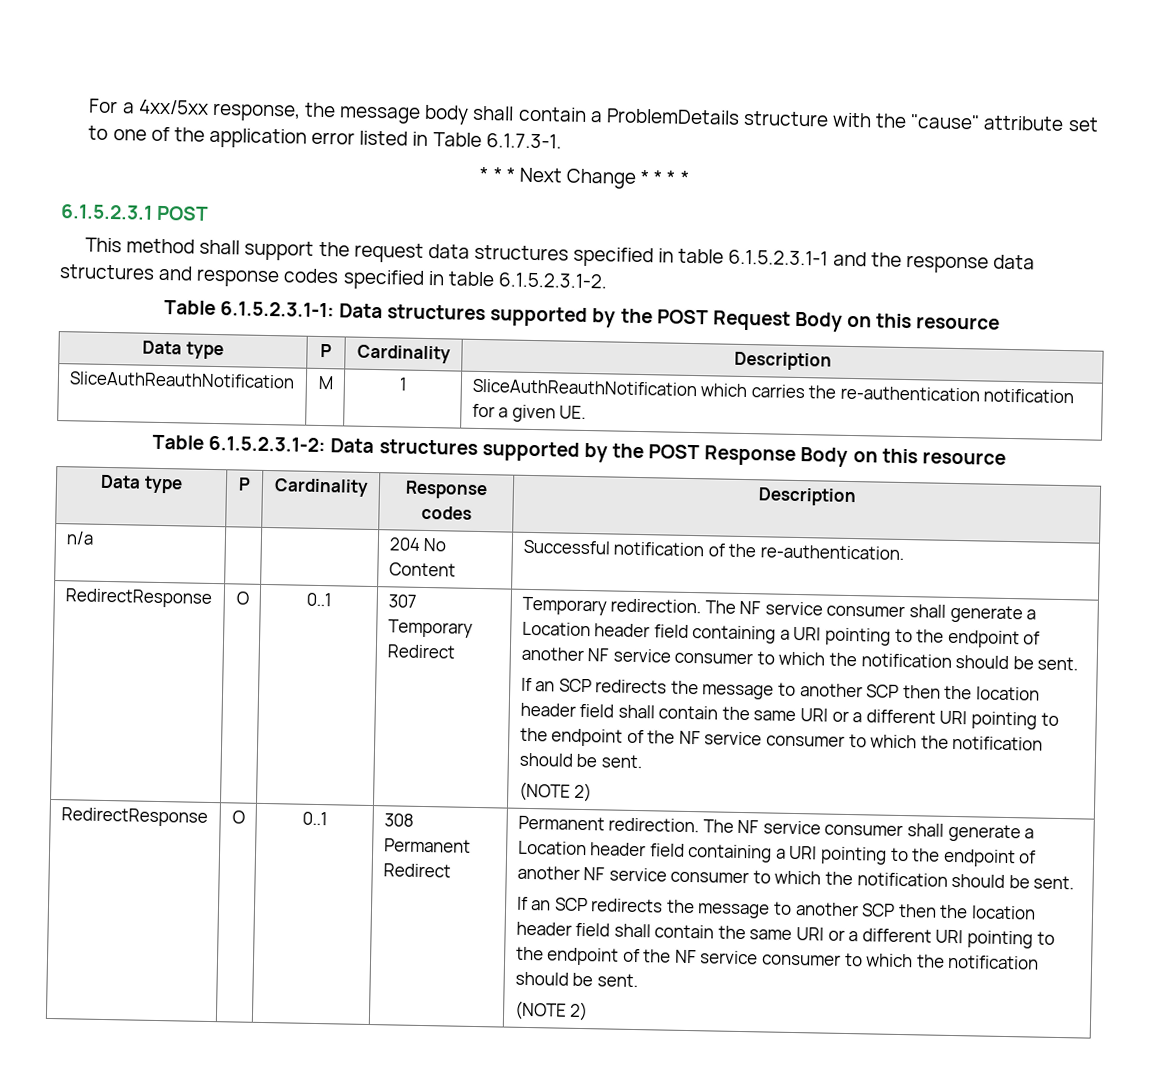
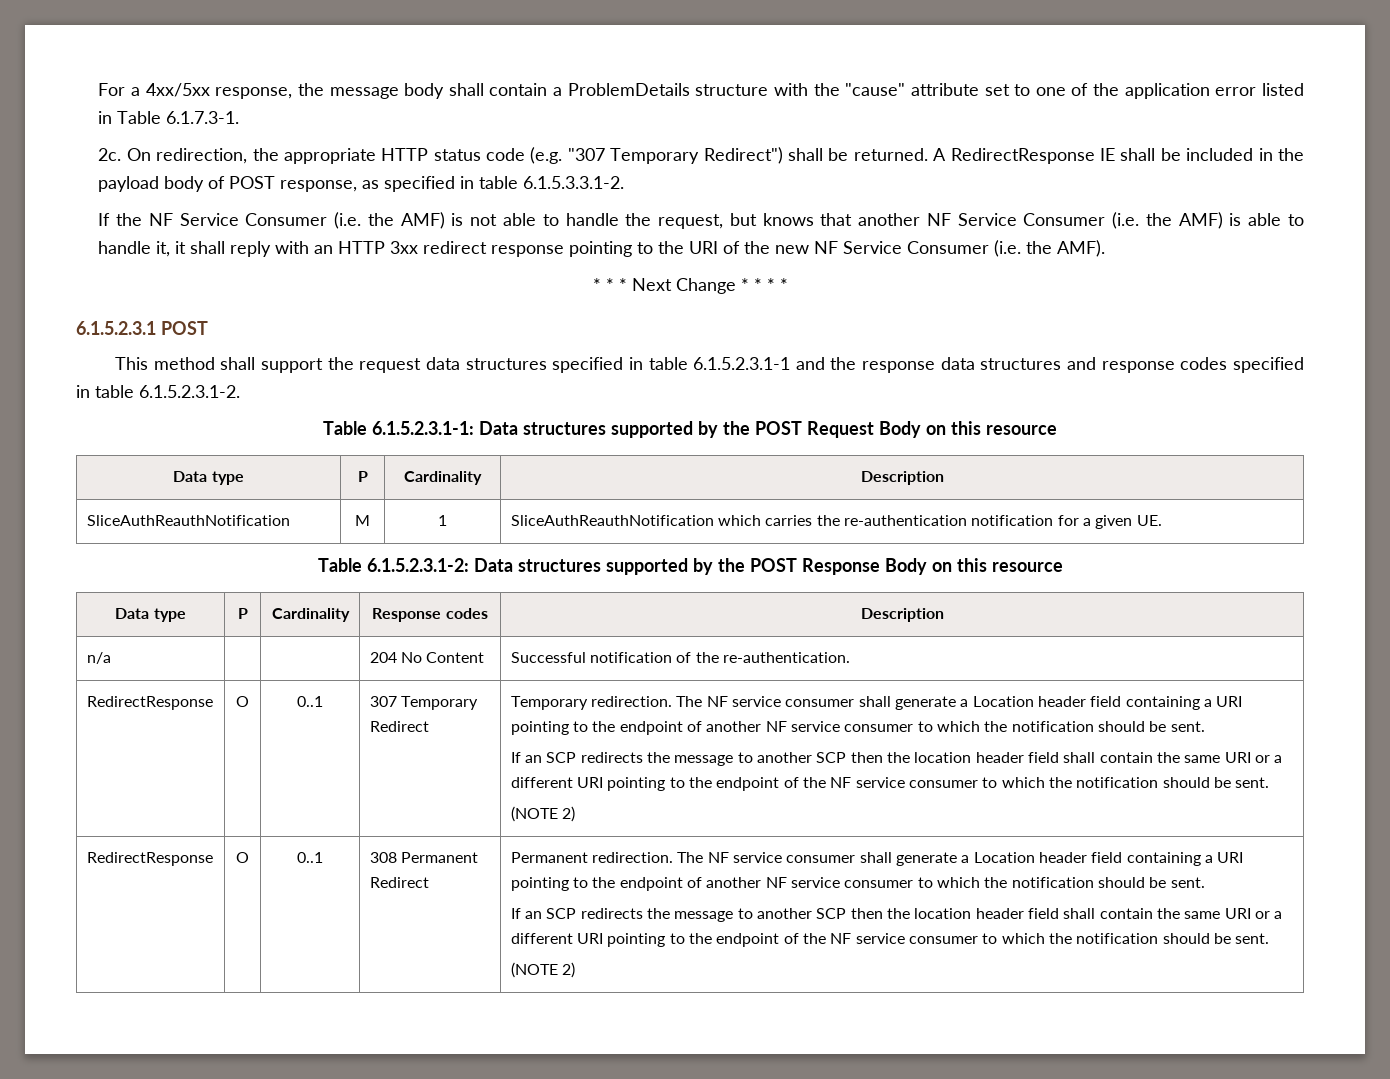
+ 2c. On redirection, the appropriate HTTP status code (e.g. "307 Temporary Redirect") shall be returned. A RedirectResponse IE shall be included in the payload body of POST response, as specified in table 6.1.5.3.3.1-2.
+ If the NF Service Consumer (i.e. the AMF) is not able to handle the request, but knows that another NF Service Consumer (i.e. the AMF) is able to handle it, it shall reply with an HTTP 3xx redirect response pointing to the URI of the new NF Service Consumer (i.e. the AMF).

